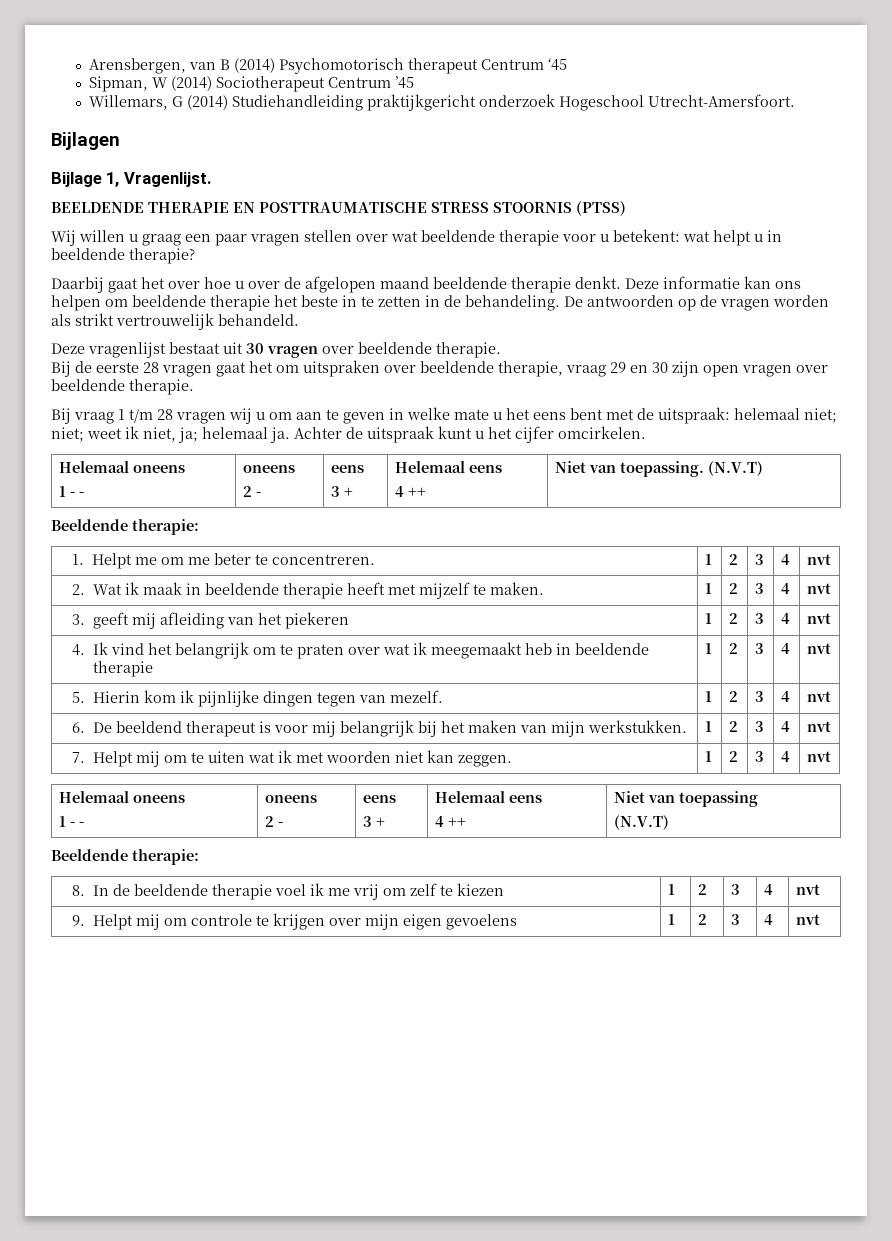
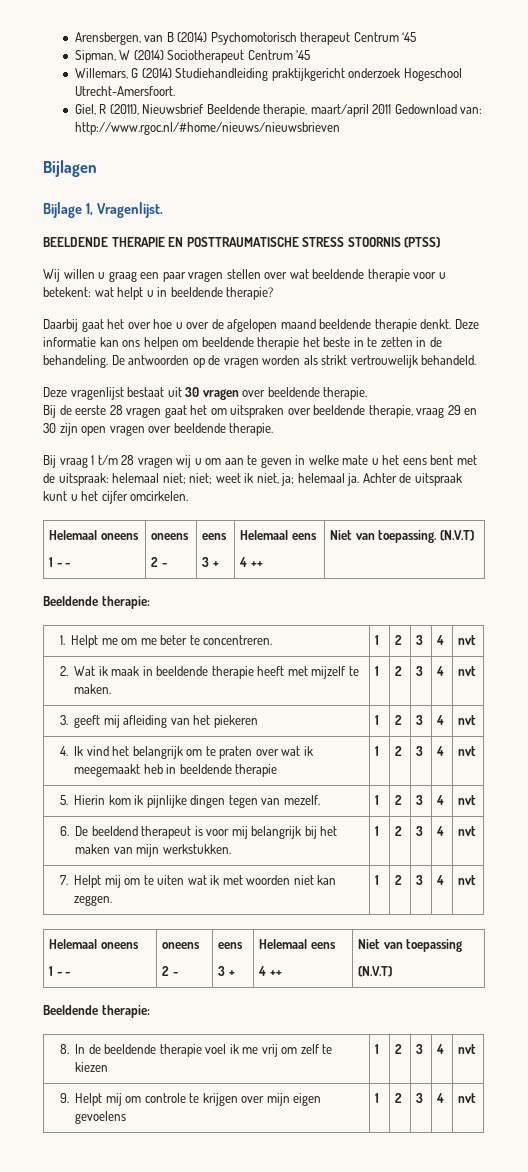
+ Giel, R (2011), Nieuwsbrief Beeldende therapie, maart/april 2011 Gedownload van: http://www.rgoc.nl/#home/nieuws/nieuwsbrieven

